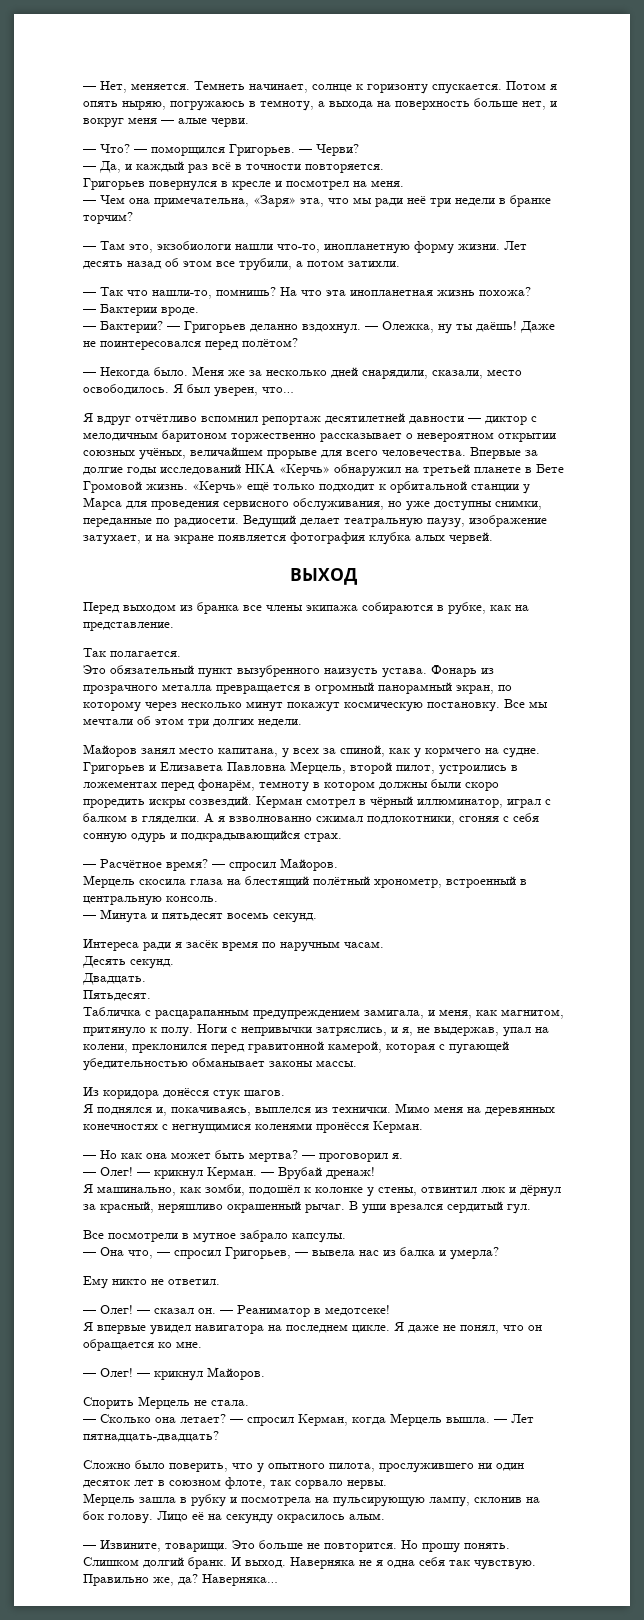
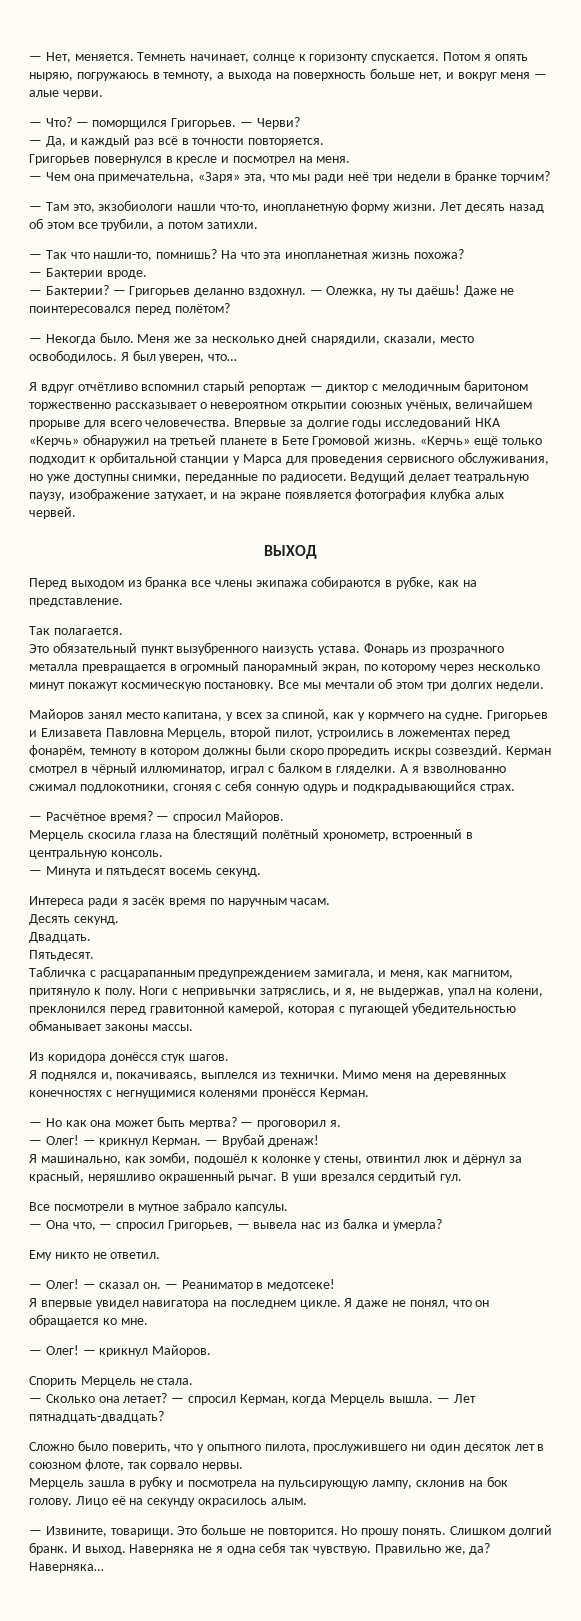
- Я вдруг отчётливо вспомнил репортаж десятилетней давности — диктор с мелодичным баритоном торжественно рассказывает о невероятном открытии союзных учёных, величайшем прорыве для всего человечества.
+ Я вдруг отчётливо вспомнил старый репортаж — диктор с мелодичным баритоном торжественно рассказывает о невероятном открытии союзных учёных, величайшем прорыве для всего человечества.

